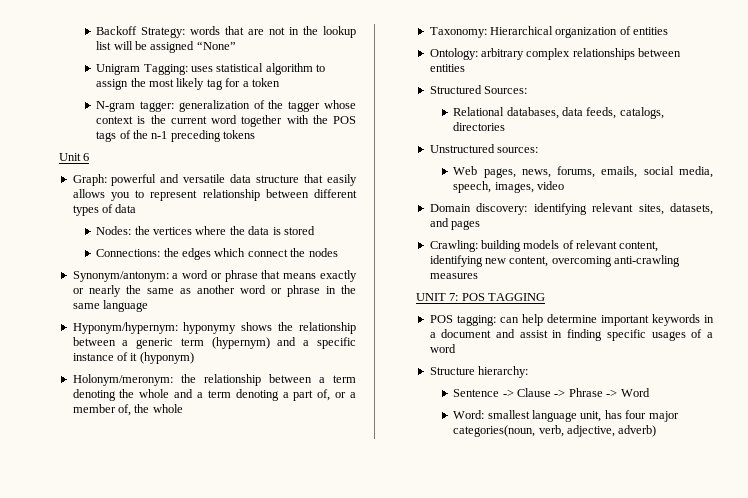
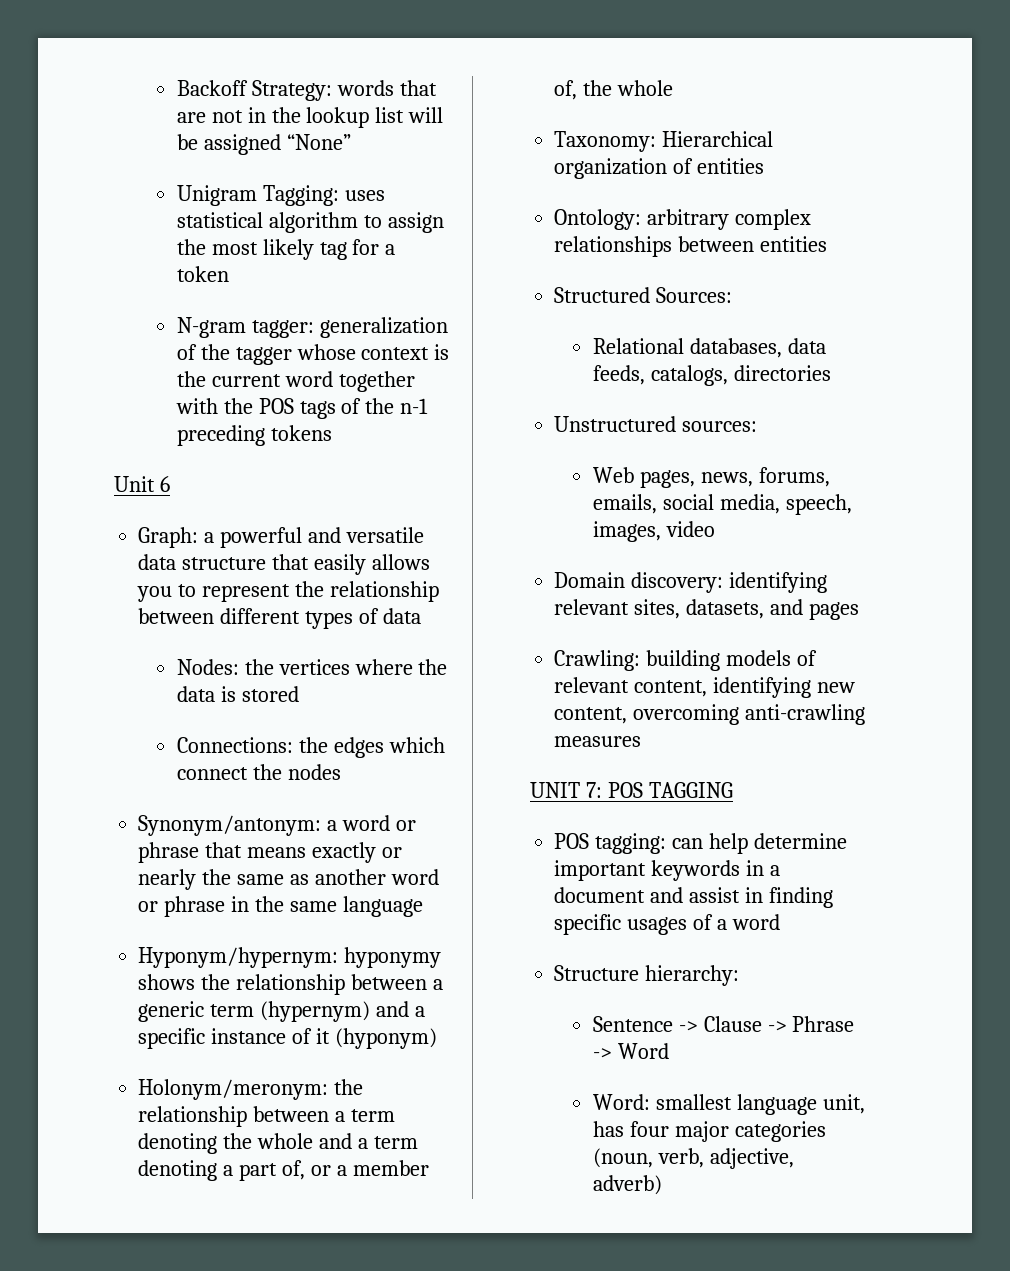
- Graph: powerful and versatile data structure that easily allows you to represent relationship between different types of data
+ Graph: a powerful and versatile data structure that easily allows you to represent the relationship between different types of data
- Word: smallest language unit, has four major categories(noun, verb, adjective, adverb)
+ Word: smallest language unit, has four major categories (noun, verb, adjective, adverb)

